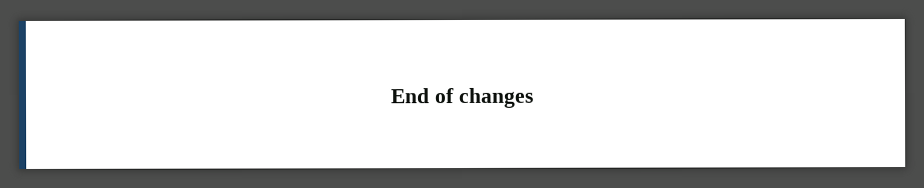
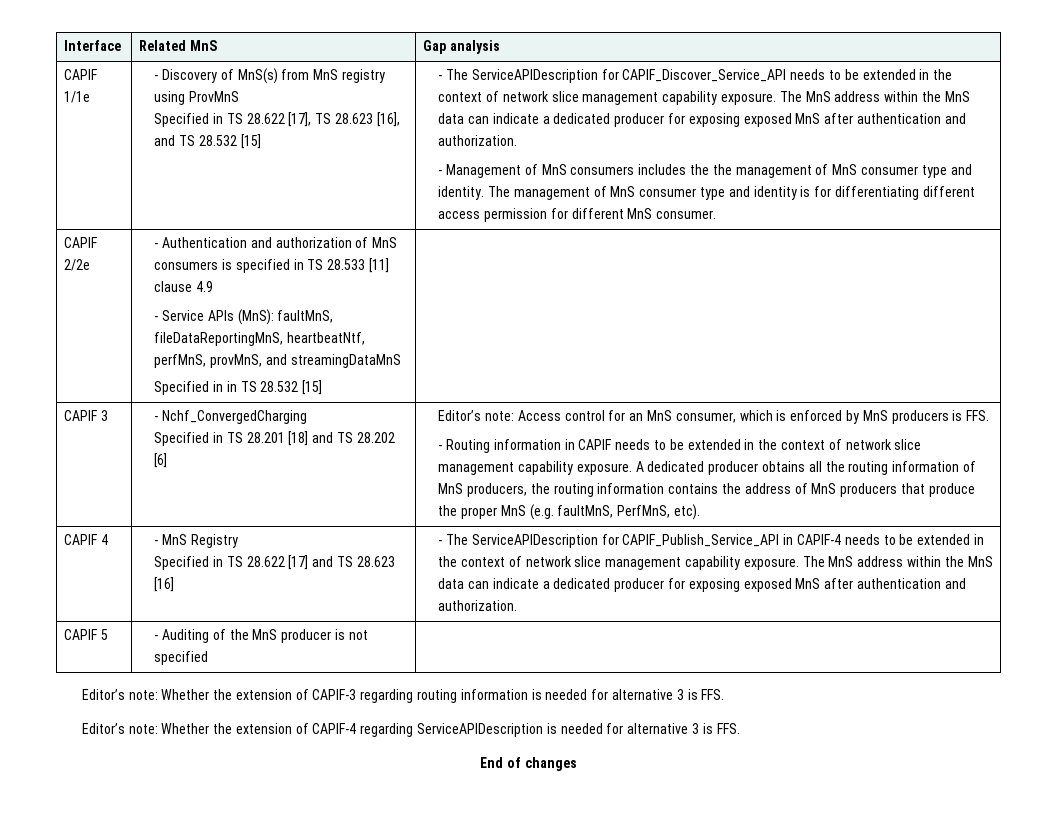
+ Interface | Related MnS | Gap analysis
+ CAPIF 1/1e | - Discovery of MnS(s) from MnS registry using ProvMnS
+ Specified in TS 28.622 [17], TS 28.623 [16], and TS 28.532 [15] | - The ServiceAPIDescription for CAPIF_Discover_Service_API needs to be extended in the context of network slice management capability exposure. The MnS address within the MnS data can indicate a dedicated producer for exposing exposed MnS after authentication and authorization.
+ - Management of MnS consumers includes the the management of MnS consumer type and identity. The management of MnS consumer type and identity is for differentiating different access permission for different MnS consumer.
+ CAPIF 2/2e | - Authentication and authorization of MnS consumers is specified in TS 28.533 [11] clause 4.9
+ - Service APIs (MnS): faultMnS, fileDataReportingMnS, heartbeatNtf, perfMnS, provMnS, and streamingDataMnS
+ Specified in in TS 28.532 [15] |
+ CAPIF 3 | - Nchf_ConvergedCharging
+ Specified in TS 28.201 [18] and TS 28.202 [6] | Editor’s note: Access control for an MnS consumer, which is enforced by MnS producers is FFS.
+ - Routing information in CAPIF needs to be extended in the context of network slice management capability exposure. A dedicated producer obtains all the routing information of MnS producers, the routing information contains the address of MnS producers that produce the proper MnS (e.g. faultMnS, PerfMnS, etc).
+ CAPIF 4 | - MnS Registry
+ Specified in TS 28.622 [17] and TS 28.623 [16] | - The ServiceAPIDescription for CAPIF_Publish_Service_API in CAPIF-4 needs to be extended in the context of network slice management capability exposure. The MnS address within the MnS data can indicate a dedicated producer for exposing exposed MnS after authentication and authorization.
+ CAPIF 5 | - Auditing of the MnS producer is not specified |
+ Editor’s note: Whether the extension of CAPIF-3 regarding routing information is needed for alternative 3 is FFS.
+ Editor’s note: Whether the extension of CAPIF-4 regarding ServiceAPIDescription is needed for alternative 3 is FFS.

